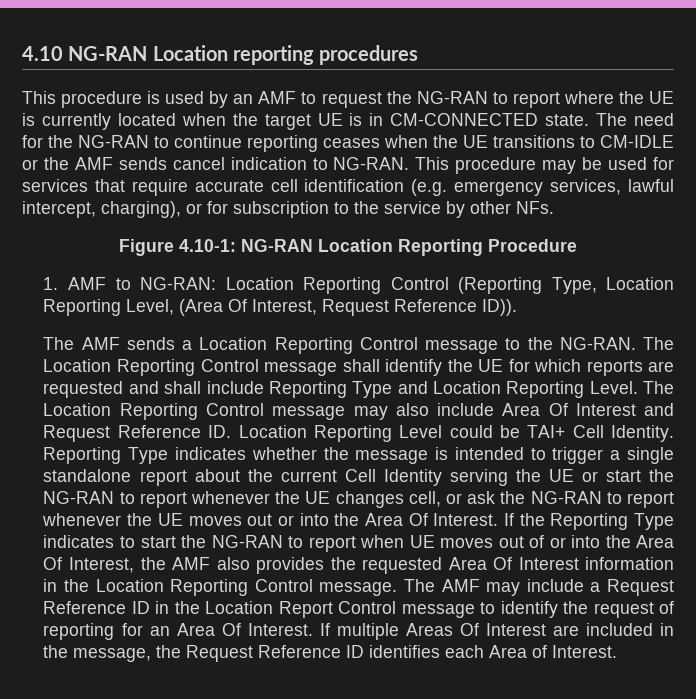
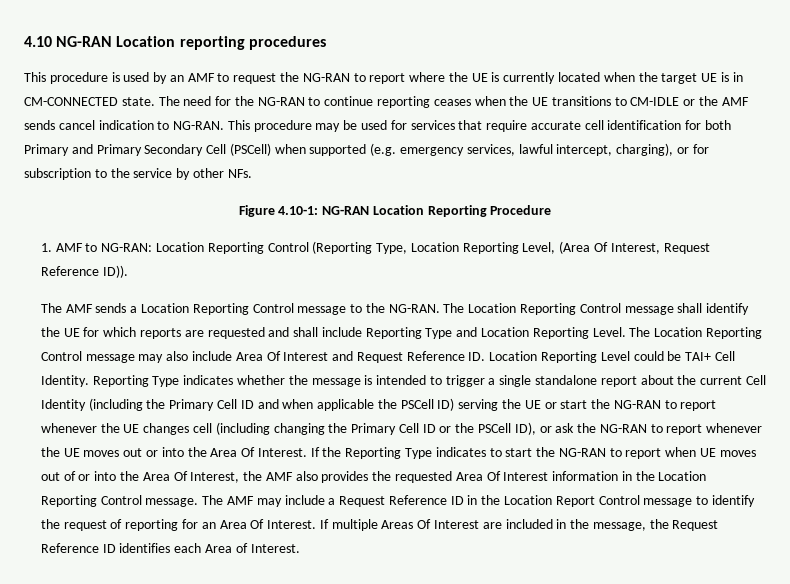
- This procedure may be used for services that require accurate cell identification (e.g. emergency services, lawful intercept, charging), or for subscription to the service by other NFs.
+ This procedure may be used for services that require accurate cell identification for both Primary and Primary Secondary Cell (PSCell) when supported (e.g. emergency services, lawful intercept, charging), or for subscription to the service by other NFs.
- Reporting Type indicates whether the message is intended to trigger a single standalone report about the current Cell Identity serving the UE or start the NG-RAN to report whenever the UE changes cell, or ask the NG-RAN to report whenever the UE moves out or into the Area Of Interest.
+ Reporting Type indicates whether the message is intended to trigger a single standalone report about the current Cell Identity (including the Primary Cell ID and when applicable the PSCell ID) serving the UE or start the NG-RAN to report whenever the UE changes cell (including changing the Primary Cell ID or the PSCell ID), or ask the NG-RAN to report whenever the UE moves out or into the Area Of Interest.

